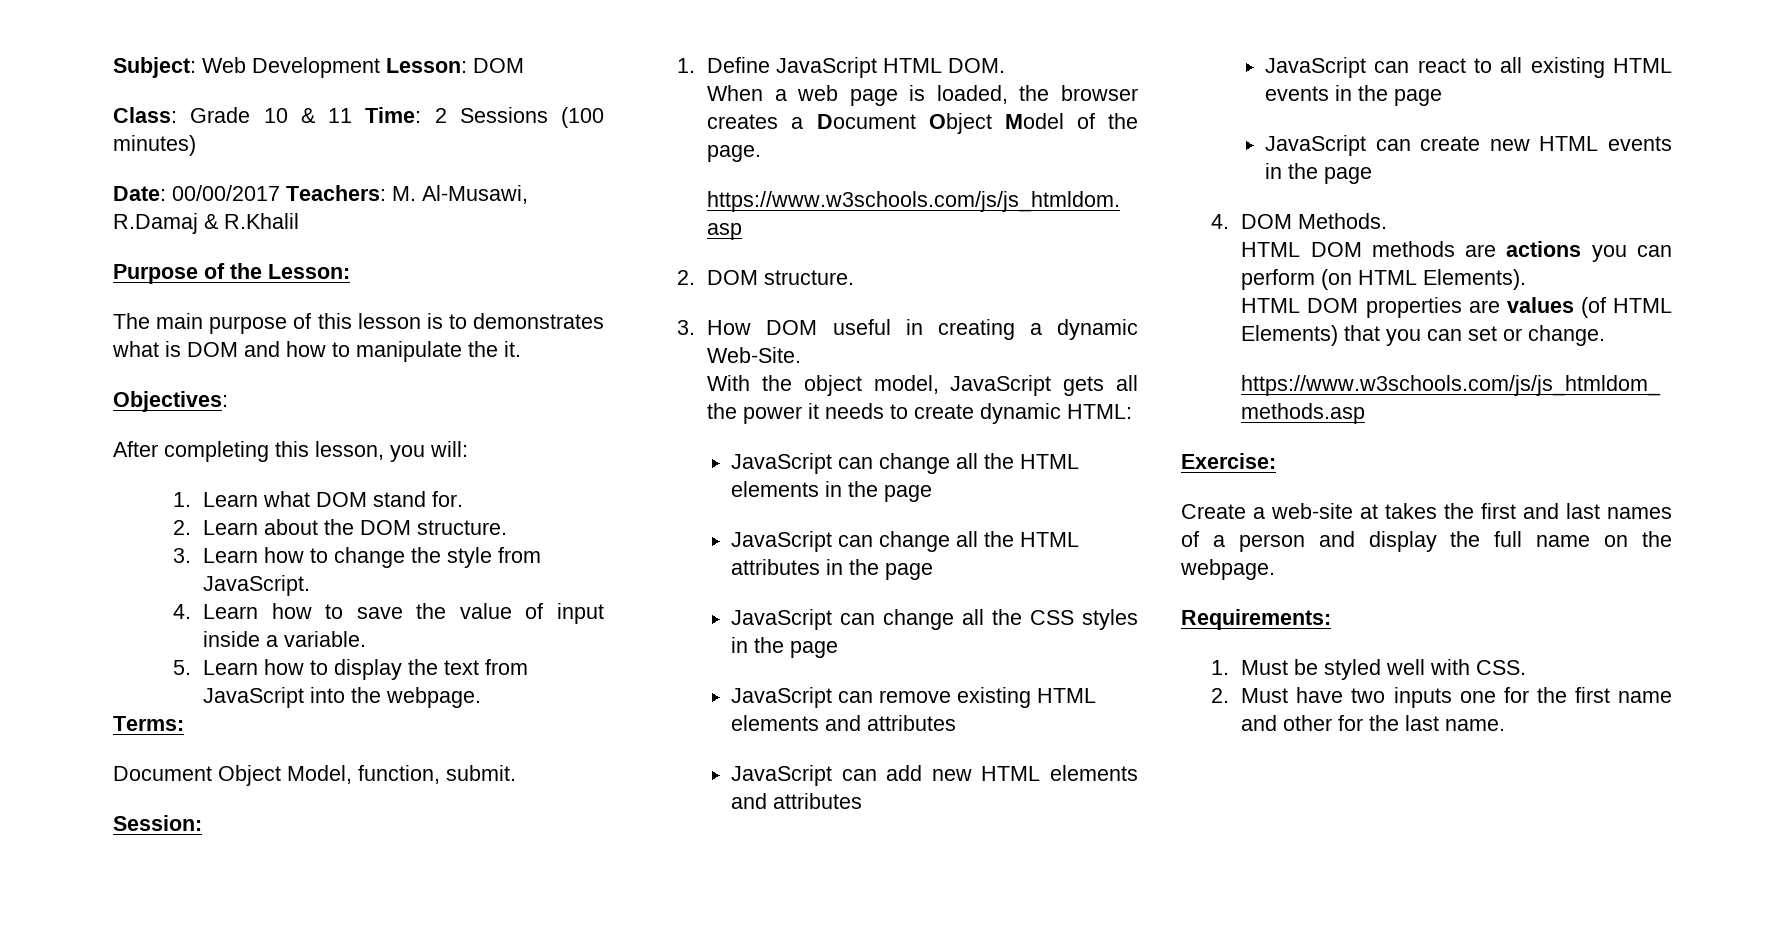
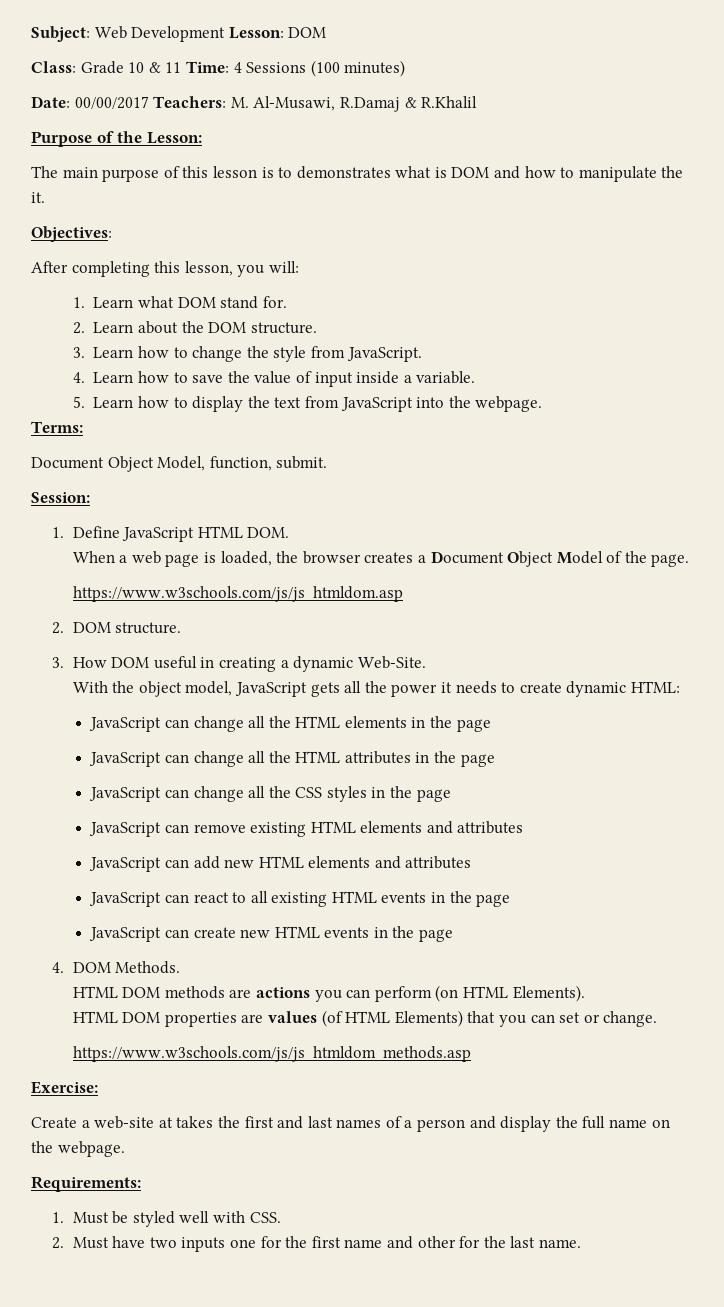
- Class: Grade 10 & 11 Time: 2 Sessions (100 minutes)
+ Class: Grade 10 & 11 Time: 4 Sessions (100 minutes)

